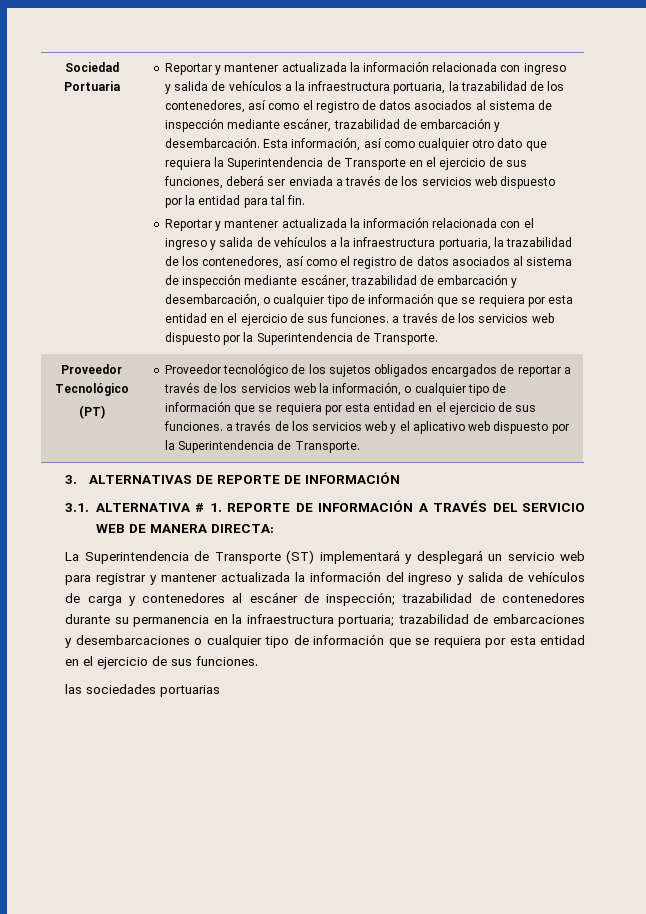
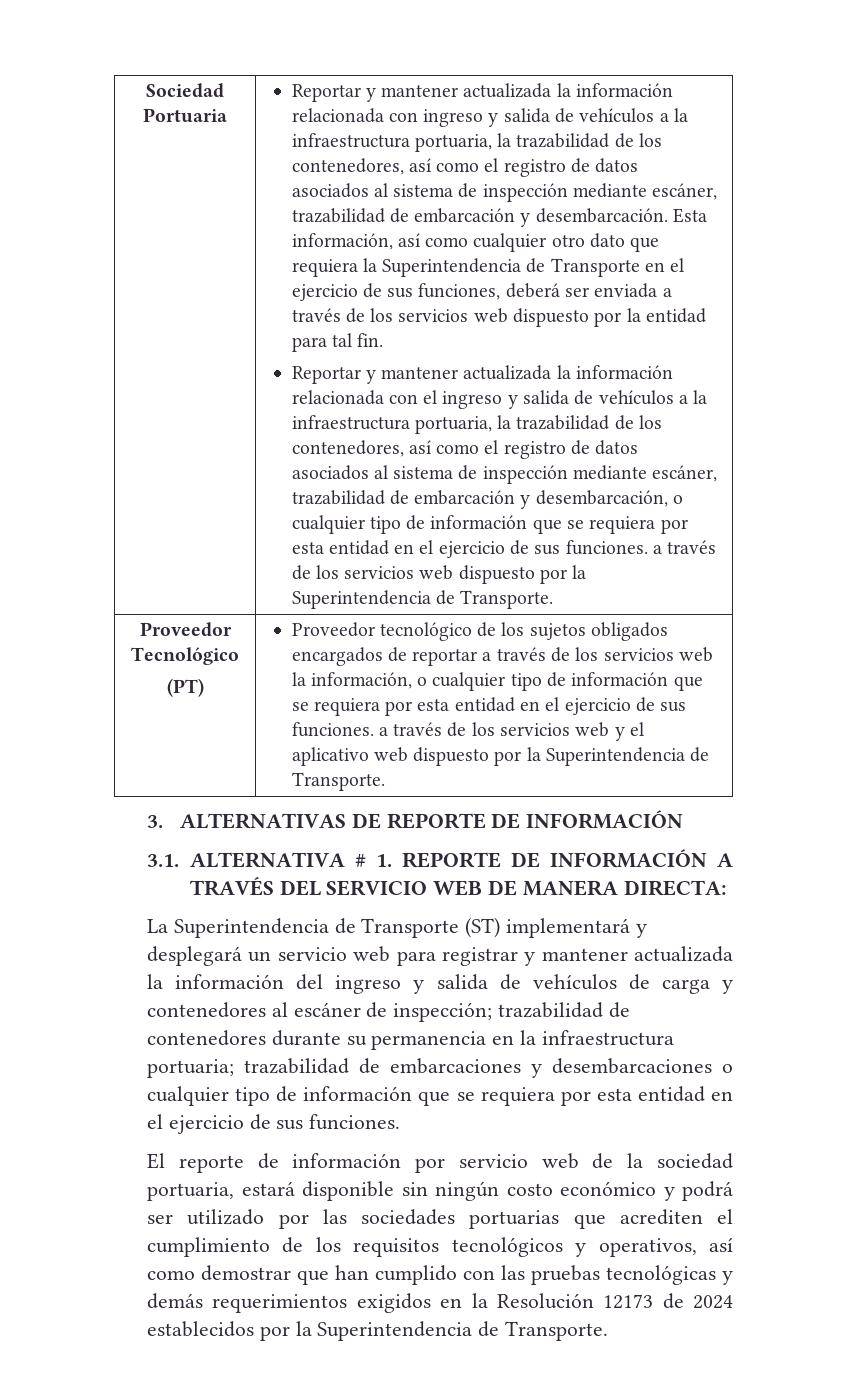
- las sociedades portuarias
+ El reporte de información por servicio web de la sociedad portuaria, estará disponible sin ningún costo económico y podrá ser utilizado por las sociedades portuarias que acrediten el cumplimiento de los requisitos tecnológicos y operativos, así como demostrar que han cumplido con las pruebas tecnológicas y demás requerimientos exigidos en la Resolución 12173 de 2024 establecidos por la Superintendencia de Transporte.

